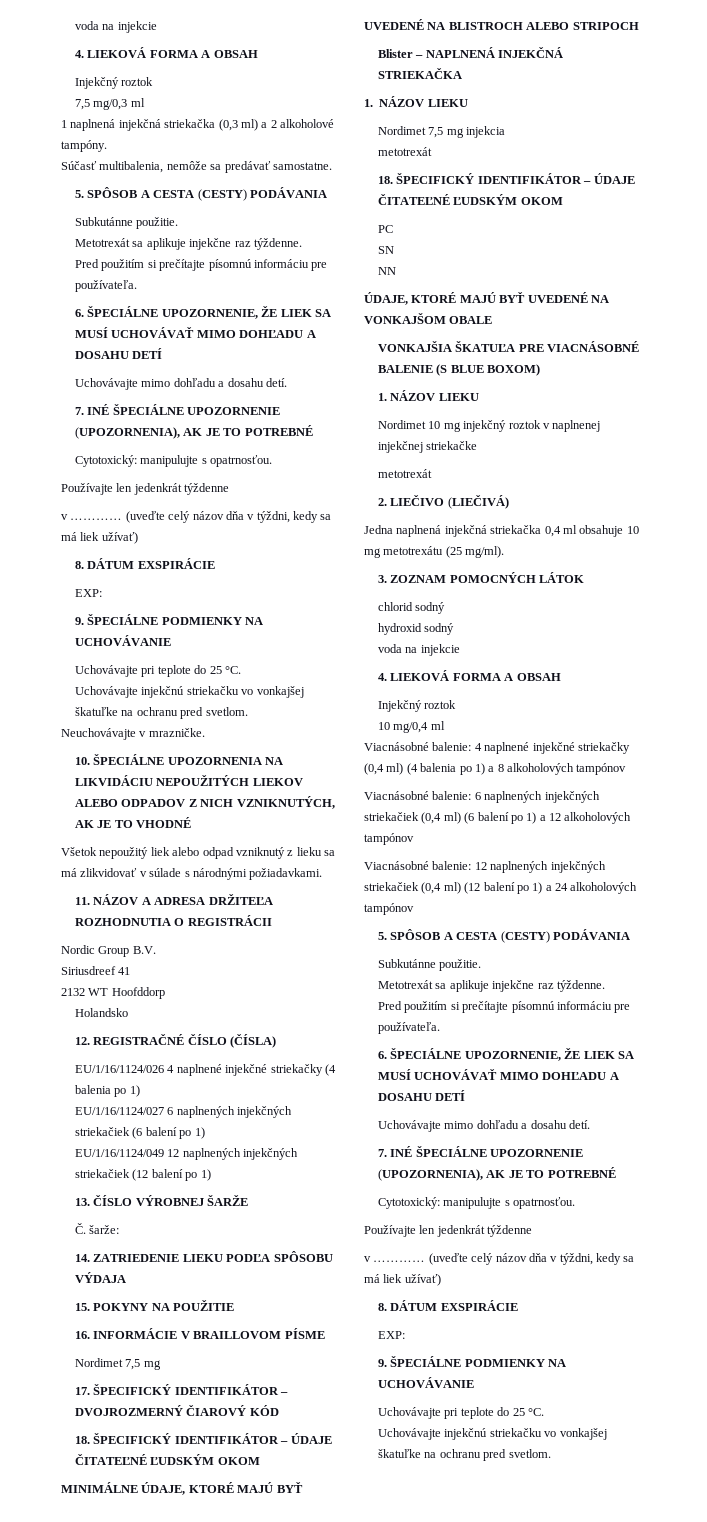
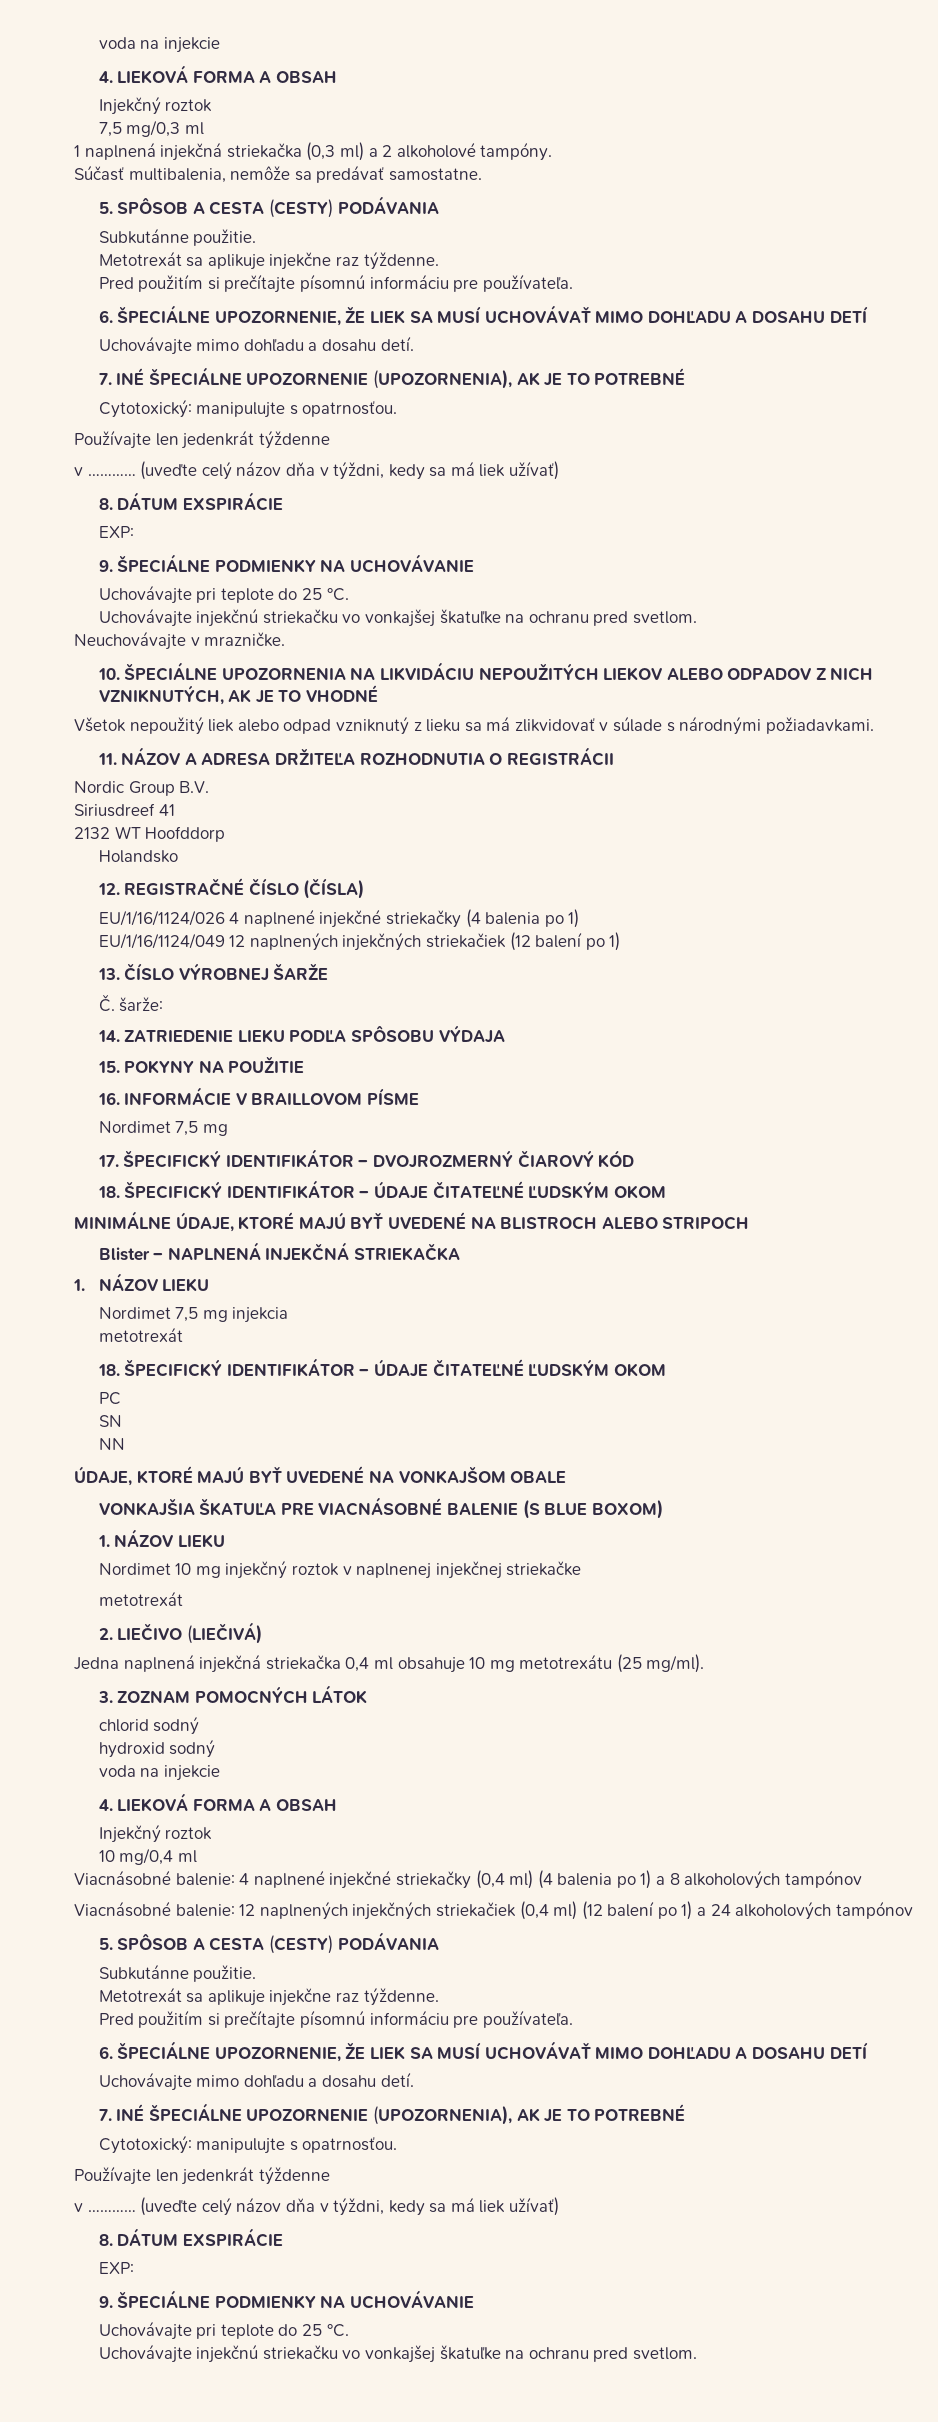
- EU/1/16/1124/027 6 naplnených injekčných striekačiek (6 balení po 1)
- Viacnásobné balenie: 6 naplnených injekčných striekačiek (0,4 ml) (6 balení po 1) a 12 alkoholových tampónov

